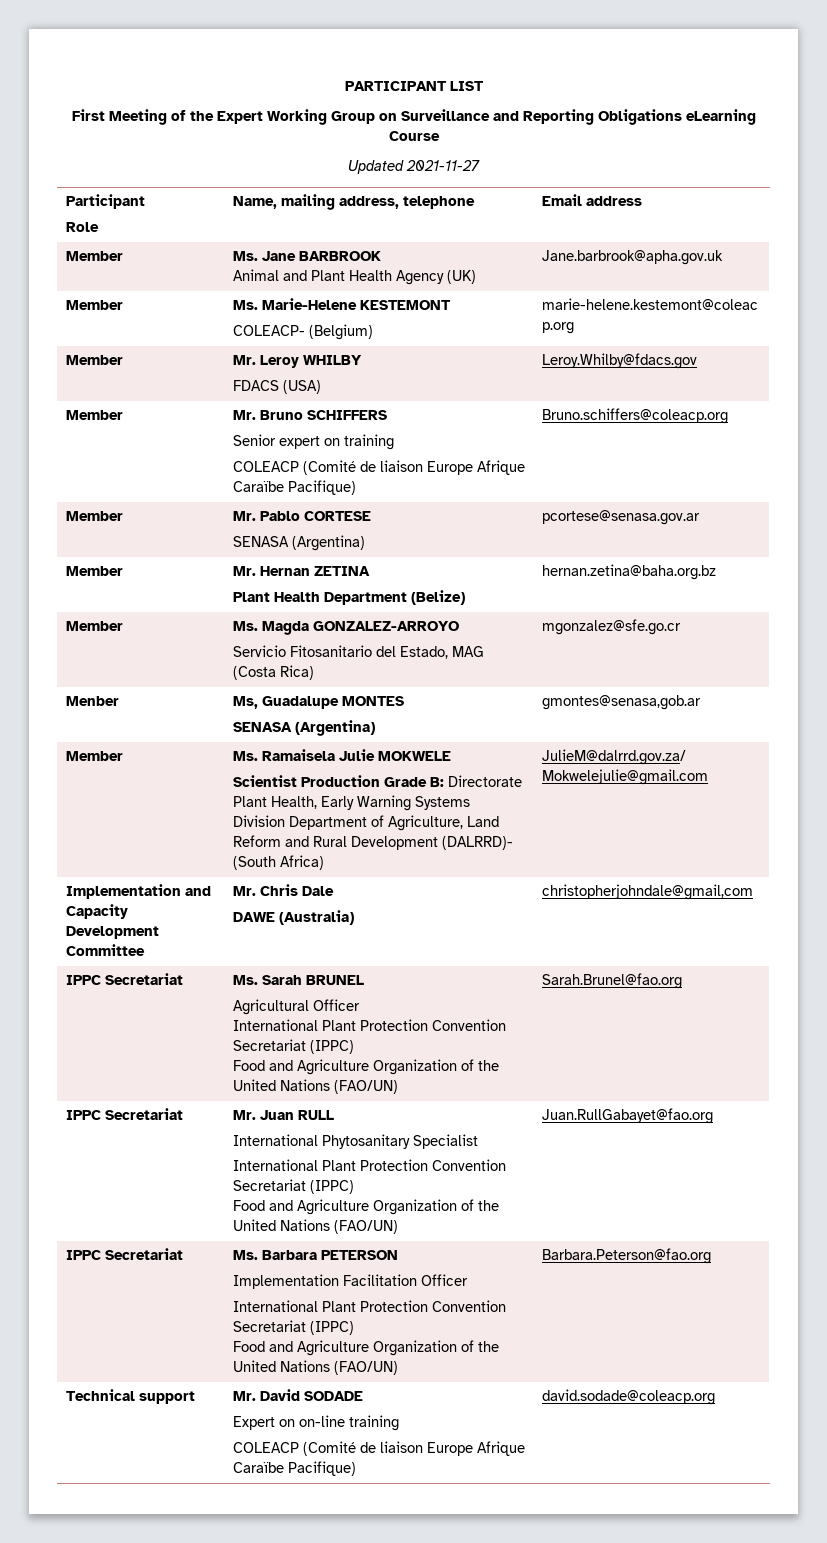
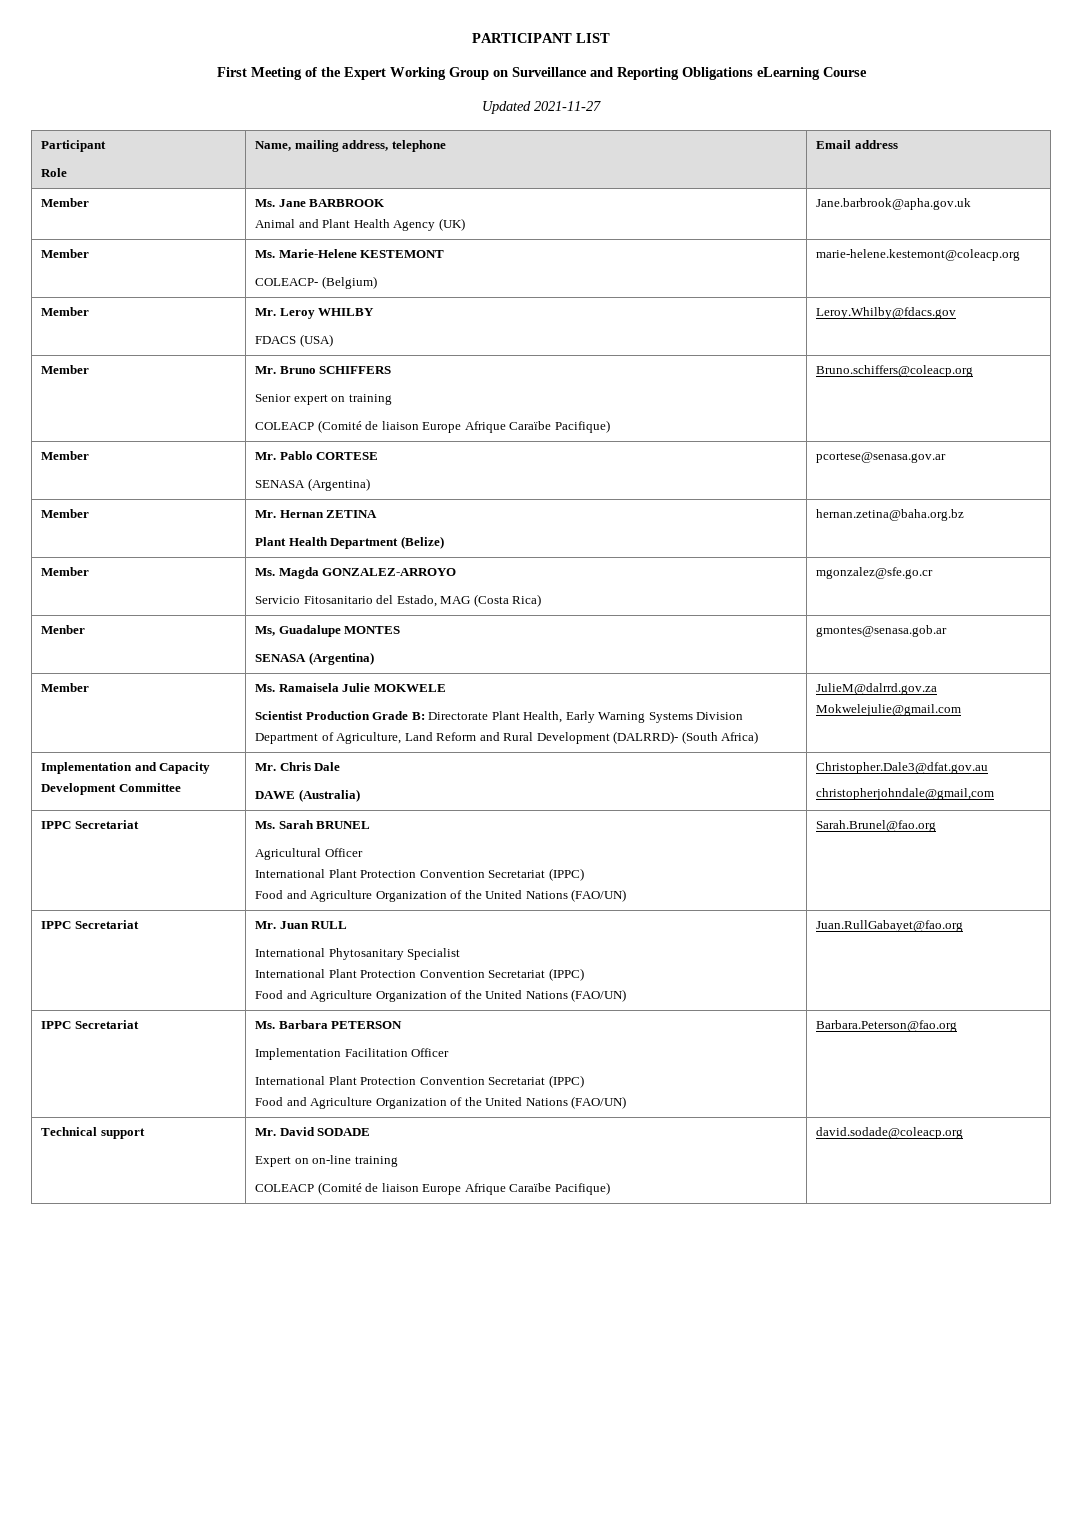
  Menber | Ms, Guadalupe MONTES
- SENASA (Argentina) | gmontes@senasa,gob.ar
+ SENASA (Argentina) | gmontes@senasa.gob.ar
  Member | Ms. Ramaisela Julie MOKWELE
- Scientist Production Grade B: Directorate Plant Health, Early Warning Systems Division Department of Agriculture, Land Reform and Rural Development (DALRRD)- (South Africa) | JulieM@dalrrd.gov.za/ Mokwelejulie@gmail.com
+ Scientist Production Grade B: Directorate Plant Health, Early Warning Systems Division Department of Agriculture, Land Reform and Rural Development (DALRRD)- (South Africa) | JulieM@dalrrd.gov.za Mokwelejulie@gmail.com
  Implementation and Capacity Development Committee | Mr. Chris Dale
- DAWE (Australia) | christopherjohndale@gmail,com
+ DAWE (Australia) | Christopher.Dale3@dfat.gov.au
+ christopherjohndale@gmail,com

